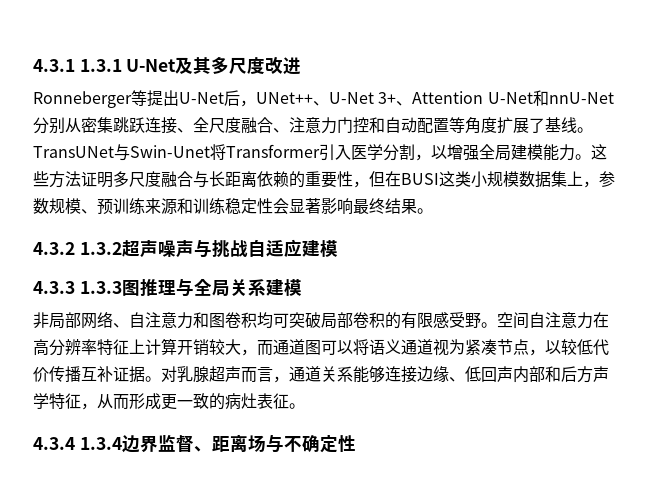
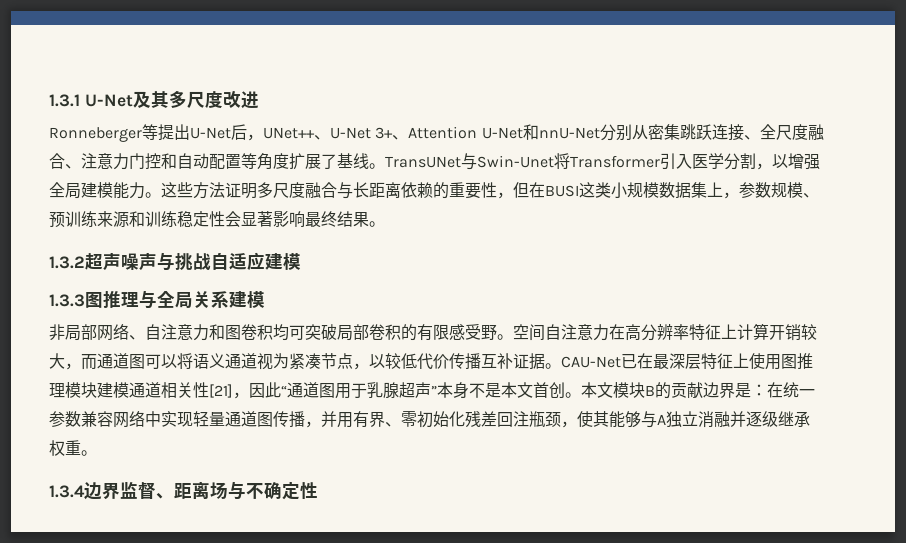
- 4.3.1 1.3.1 U-Net及其多尺度改进
+ 1.3.1 U-Net及其多尺度改进
- 4.3.2 1.3.2超声噪声与挑战自适应建模
+ 1.3.2超声噪声与挑战自适应建模
- 4.3.3 1.3.3图推理与全局关系建模
+ 1.3.3图推理与全局关系建模
- 对乳腺超声而言，通道关系能够连接边缘、低回声内部和后方声学特征，从而形成更一致的病灶表征。
- 4.3.4 1.3.4边界监督、距离场与不确定性
+ CAU-Net已在最深层特征上使用图推理模块建模通道相关性[21]，因此“通道图用于乳腺超声”本身不是本文首创。本文模块B的贡献边界是：在统一参数兼容网络中实现轻量通道图传播，并用有界、零初始化残差回注瓶颈，使其能够与A独立消融并逐级继承权重。
+ 1.3.4边界监督、距离场与不确定性

